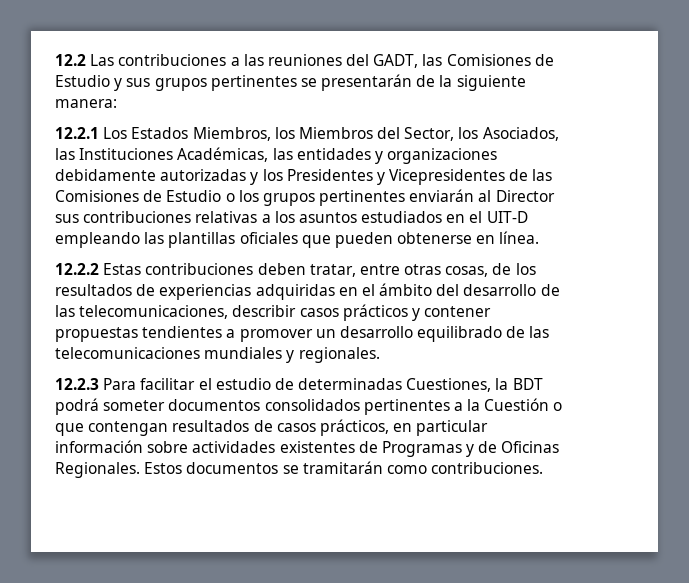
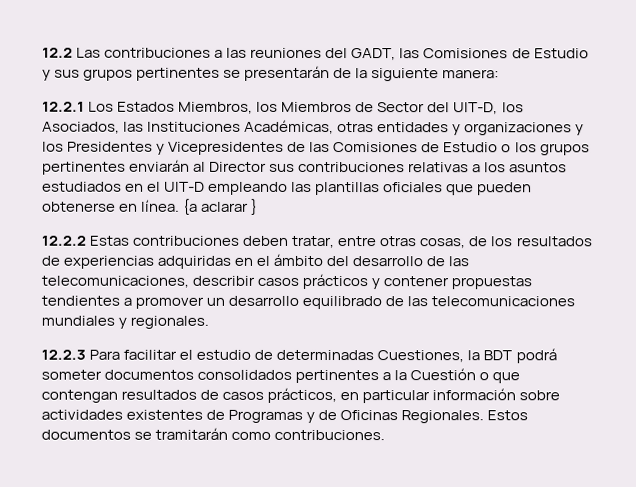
- 12.2.1 Los Estados Miembros, los Miembros del Sector, los Asociados, las Instituciones Académicas, las entidades y organizaciones debidamente autorizadas y los Presidentes y Vicepresidentes de las Comisiones de Estudio o los grupos pertinentes enviarán al Director sus contribuciones relativas a los asuntos estudiados en el UIT-D empleando las plantillas oficiales que pueden obtenerse en línea.
+ 12.2.1 Los Estados Miembros, los Miembros de Sector del UIT-D, los Asociados, las Instituciones Académicas, otras entidades y organizaciones y los Presidentes y Vicepresidentes de las Comisiones de Estudio o los grupos pertinentes enviarán al Director sus contribuciones relativas a los asuntos estudiados en el UIT-D empleando las plantillas oficiales que pueden obtenerse en línea. {a aclarar }

